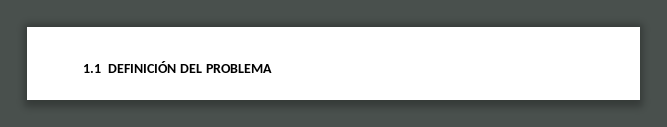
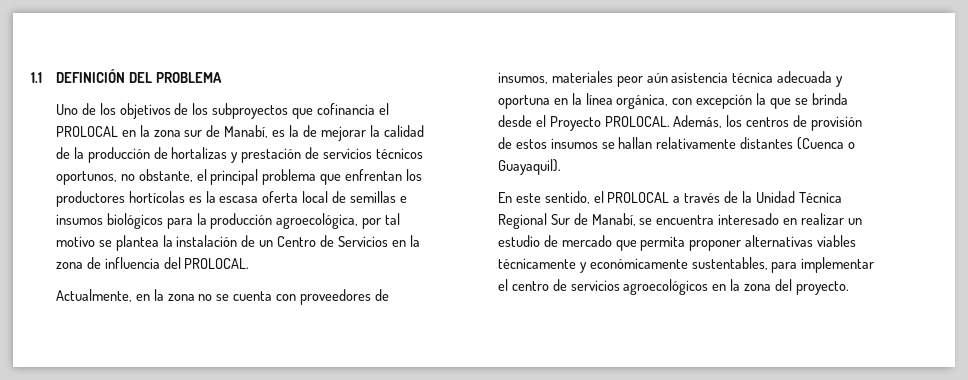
+ Uno de los objetivos de los subproyectos que cofinancia el PROLOCAL en la zona sur de Manabí, es la de mejorar la calidad de la producción de hortalizas y prestación de servicios técnicos oportunos, no obstante, el principal problema que enfrentan los productores hortícolas es la escasa oferta local de semillas e insumos biológicos para la producción agroecológica, por tal motivo se plantea la instalación de un Centro de Servicios en la zona de influencia del PROLOCAL.
+ Actualmente, en la zona no se cuenta con proveedores de insumos, materiales peor aún asistencia técnica adecuada y oportuna en la línea orgánica, con excepción la que se brinda desde el Proyecto PROLOCAL. Además, los centros de provisión de estos insumos se hallan relativamente distantes (Cuenca o Guayaquil).
+ En este sentido, el PROLOCAL a través de la Unidad Técnica Regional Sur de Manabí, se encuentra interesado en realizar un estudio de mercado que permita proponer alternativas viables técnicamente y económicamente sustentables, para implementar el centro de servicios agroecológicos en la zona del proyecto.

